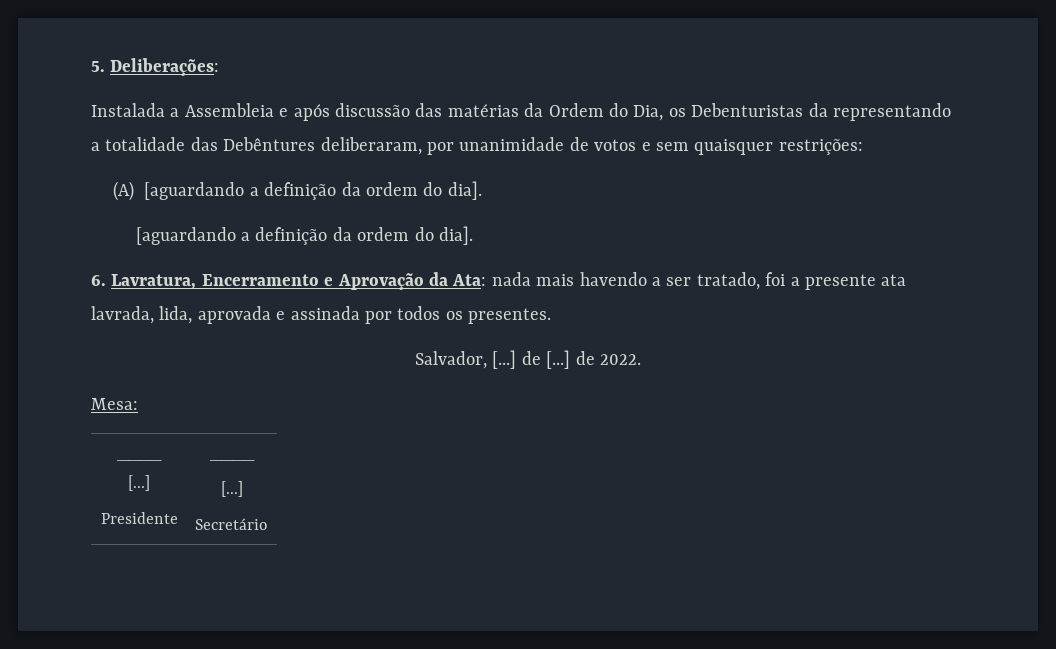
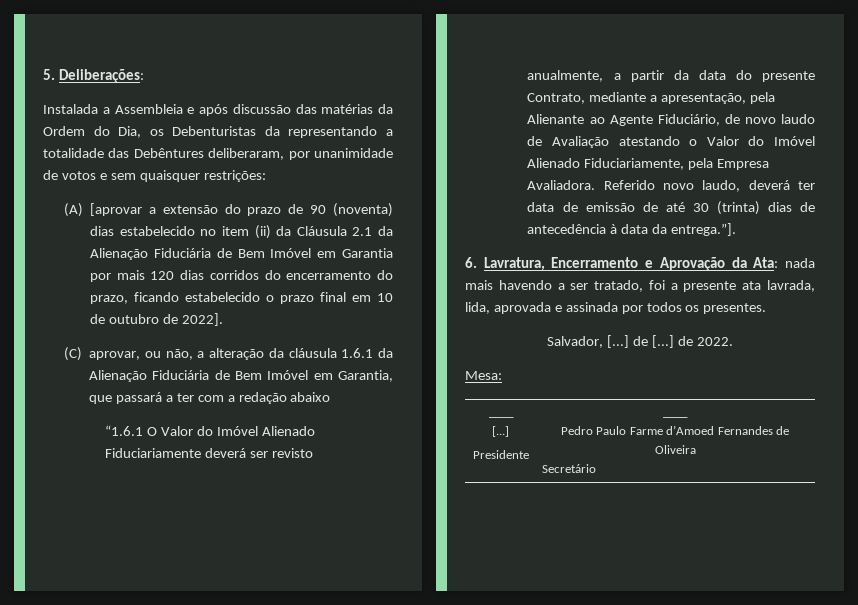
- (A) [aguardando a definição da ordem do dia].
- [aguardando a definição da ordem do dia].
+ (A) [aprovar a extensão do prazo de 90 (noventa) dias estabelecido no item (ii) da Cláusula 2.1 da Alienação Fiduciária de Bem Imóvel em Garantia por mais 120 dias corridos do encerramento do prazo, ficando estabelecido o prazo final em 10 de outubro de 2022].
+ (C) aprovar, ou não, a alteração da cláusula 1.6.1 da Alienação Fiduciária de Bem Imóvel em Garantia, que passará a ter com a redação abaixo
+ “1.6.1 O Valor do Imóvel Alienado Fiduciariamente deverá ser revisto anualmente, a partir da data do presente Contrato, mediante a apresentação, pela Alienante ao Agente Fiduciário, de novo laudo de Avaliação atestando o Valor do Imóvel Alienado Fiduciariamente, pela Empresa Avaliadora. Referido novo laudo, deverá ter data de emissão de até 30 (trinta) dias de antecedência à data da entrega.”].
  Mesa:
  ____
  [...]
  Presidente | ____
- [...]
+ Pedro Paulo Farme d’Amoed Fernandes de Oliveira

